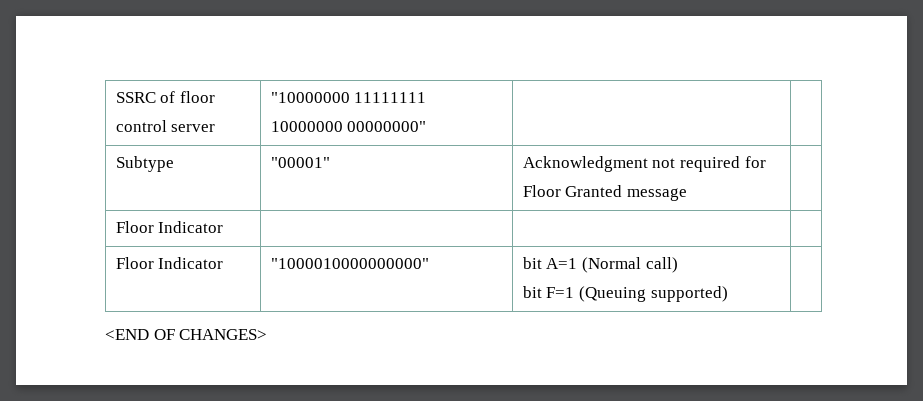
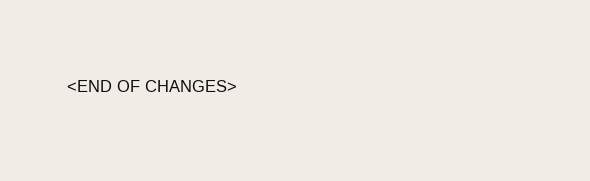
- SSRC of floor control server | "10000000 11111111 10000000 00000000" | |
- Subtype | "00001" | Acknowledgment not required for Floor Granted message |
- Floor Indicator | | |
- Floor Indicator | "1000010000000000" | bit A=1 (Normal call)
- bit F=1 (Queuing supported) |

